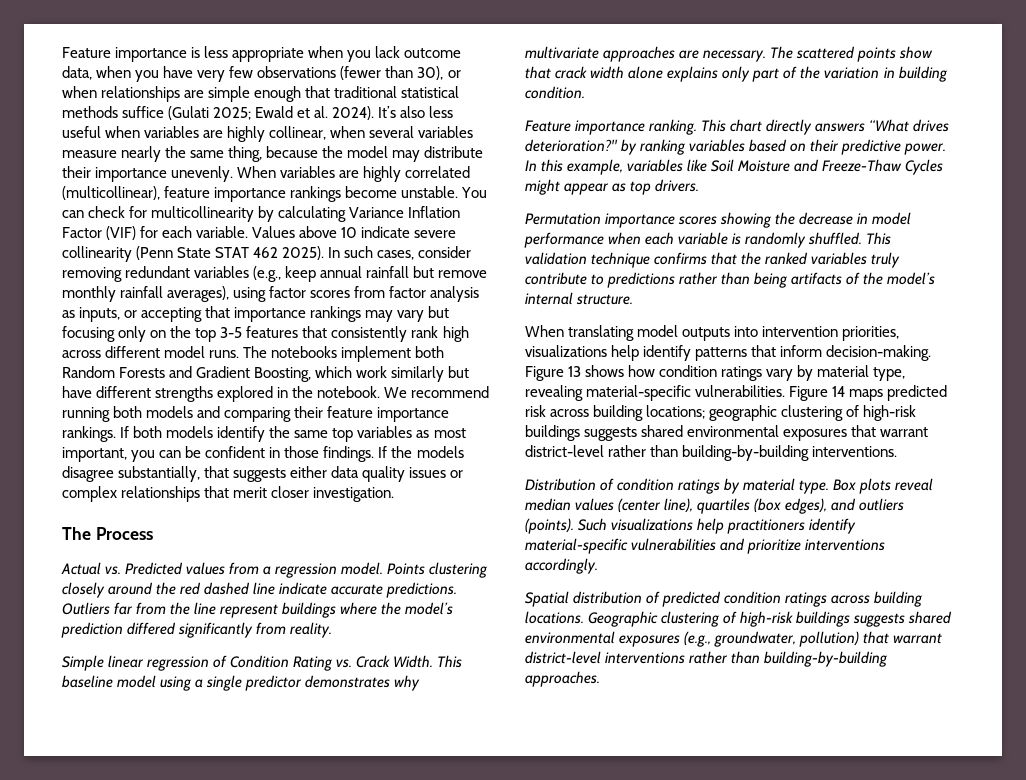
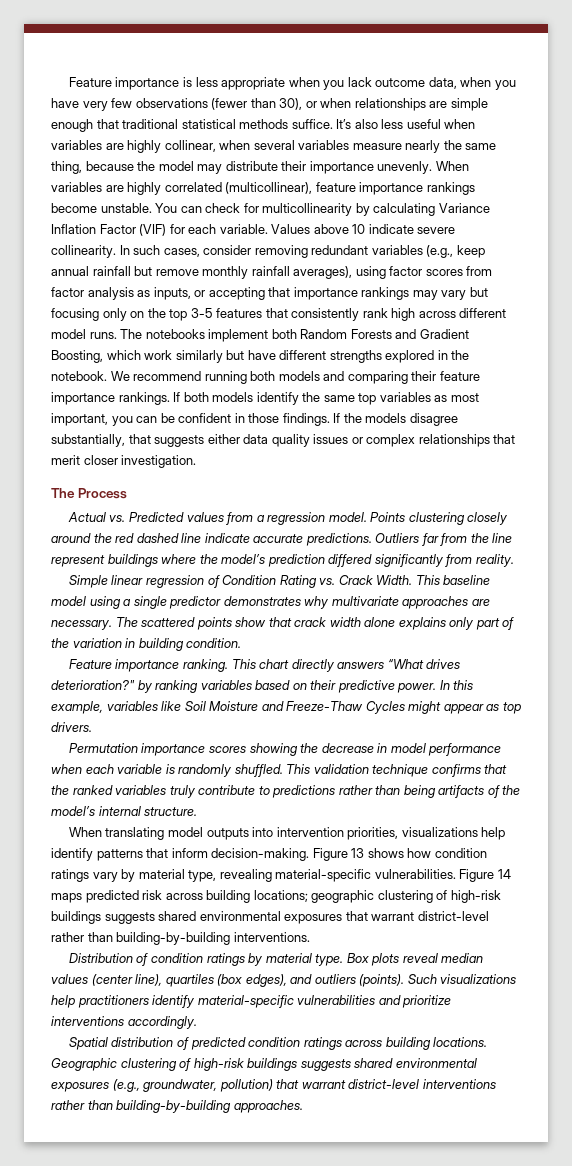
- Feature importance is less appropriate when you lack outcome data, when you have very few observations (fewer than 30), or when relationships are simple enough that traditional statistical methods suffice (Gulati 2025; Ewald et al. 2024).
+ Feature importance is less appropriate when you lack outcome data, when you have very few observations (fewer than 30), or when relationships are simple enough that traditional statistical methods suffice.
- Values above 10 indicate severe collinearity (Penn State STAT 462 2025).
+ Values above 10 indicate severe collinearity.

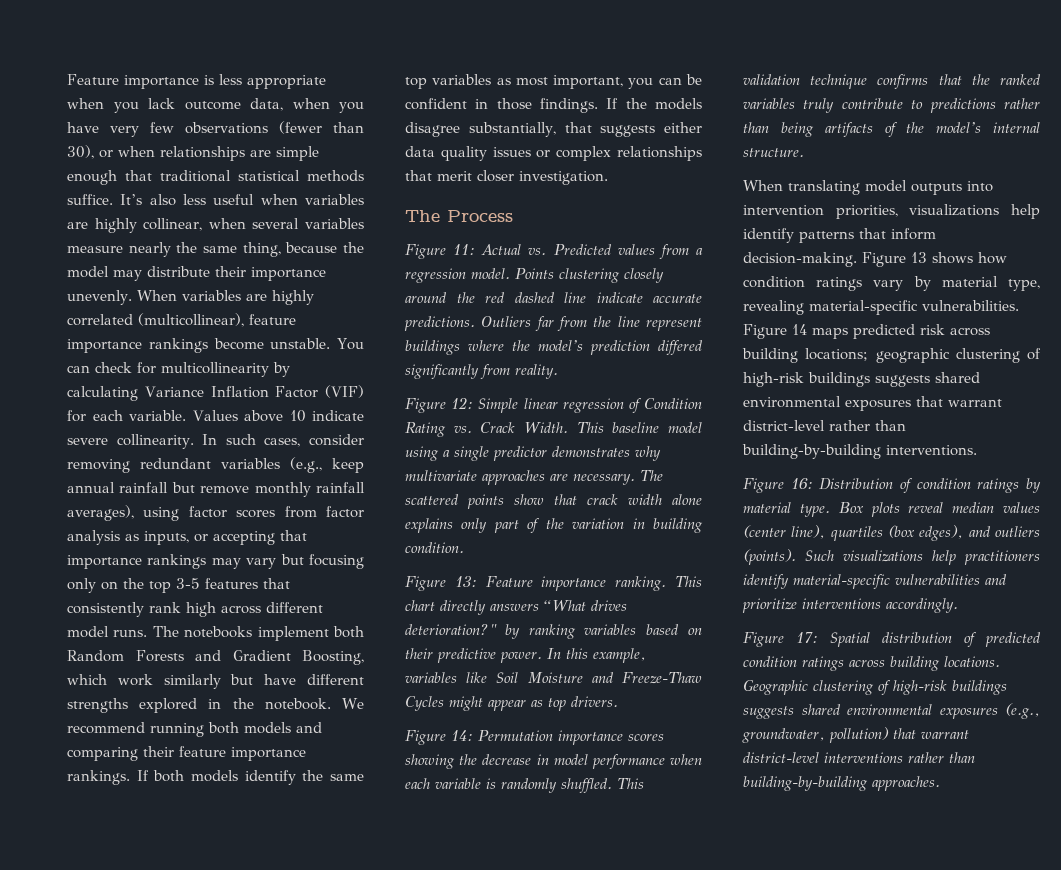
- Actual vs. Predicted values from a regression model.
+ Figure 11: Actual vs. Predicted values from a regression model.
- Simple linear regression of Condition Rating vs. Crack Width.
+ Figure 12: Simple linear regression of Condition Rating vs. Crack Width.
- Feature importance ranking.
+ Figure 13: Feature importance ranking.
- Permutation importance scores showing the decrease in model performance when each variable is randomly shuffled.
+ Figure 14: Permutation importance scores showing the decrease in model performance when each variable is randomly shuffled.
- Distribution of condition ratings by material type.
+ Figure 16: Distribution of condition ratings by material type.
- Spatial distribution of predicted condition ratings across building locations.
+ Figure 17: Spatial distribution of predicted condition ratings across building locations.

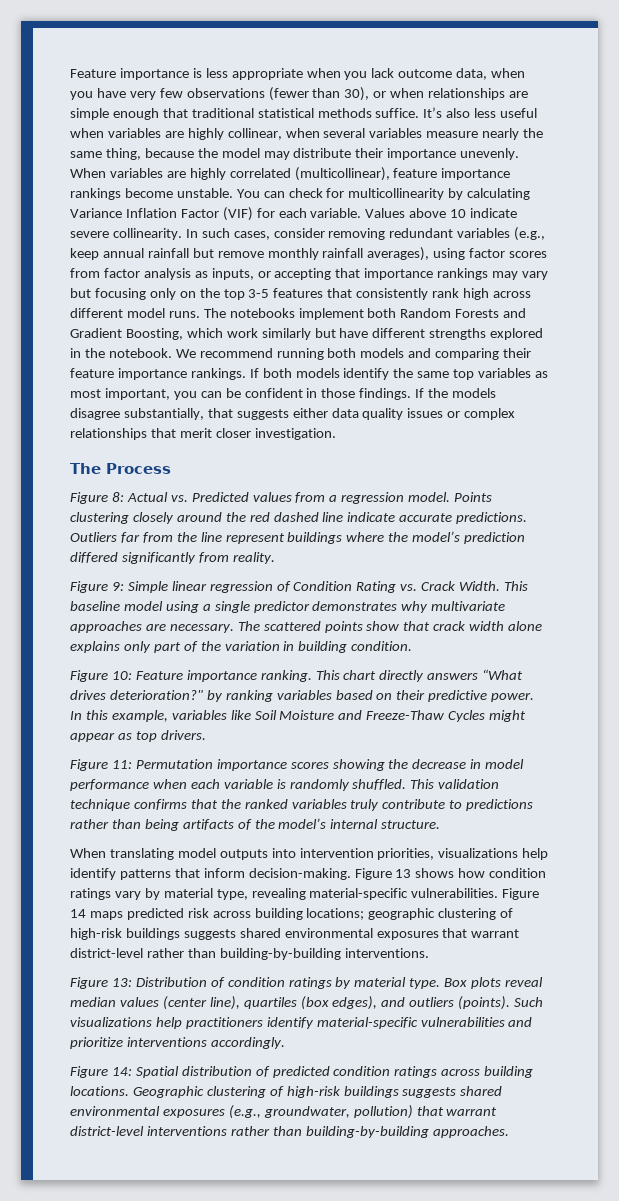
- Figure 11: Actual vs. Predicted values from a regression model.
+ Figure 8: Actual vs. Predicted values from a regression model.
- Figure 12: Simple linear regression of Condition Rating vs. Crack Width.
+ Figure 9: Simple linear regression of Condition Rating vs. Crack Width.
- Figure 13: Feature importance ranking.
+ Figure 10: Feature importance ranking.
- Figure 14: Permutation importance scores showing the decrease in model performance when each variable is randomly shuffled.
+ Figure 11: Permutation importance scores showing the decrease in model performance when each variable is randomly shuffled.
- Figure 16: Distribution of condition ratings by material type.
+ Figure 13: Distribution of condition ratings by material type.
- Figure 17: Spatial distribution of predicted condition ratings across building locations.
+ Figure 14: Spatial distribution of predicted condition ratings across building locations.

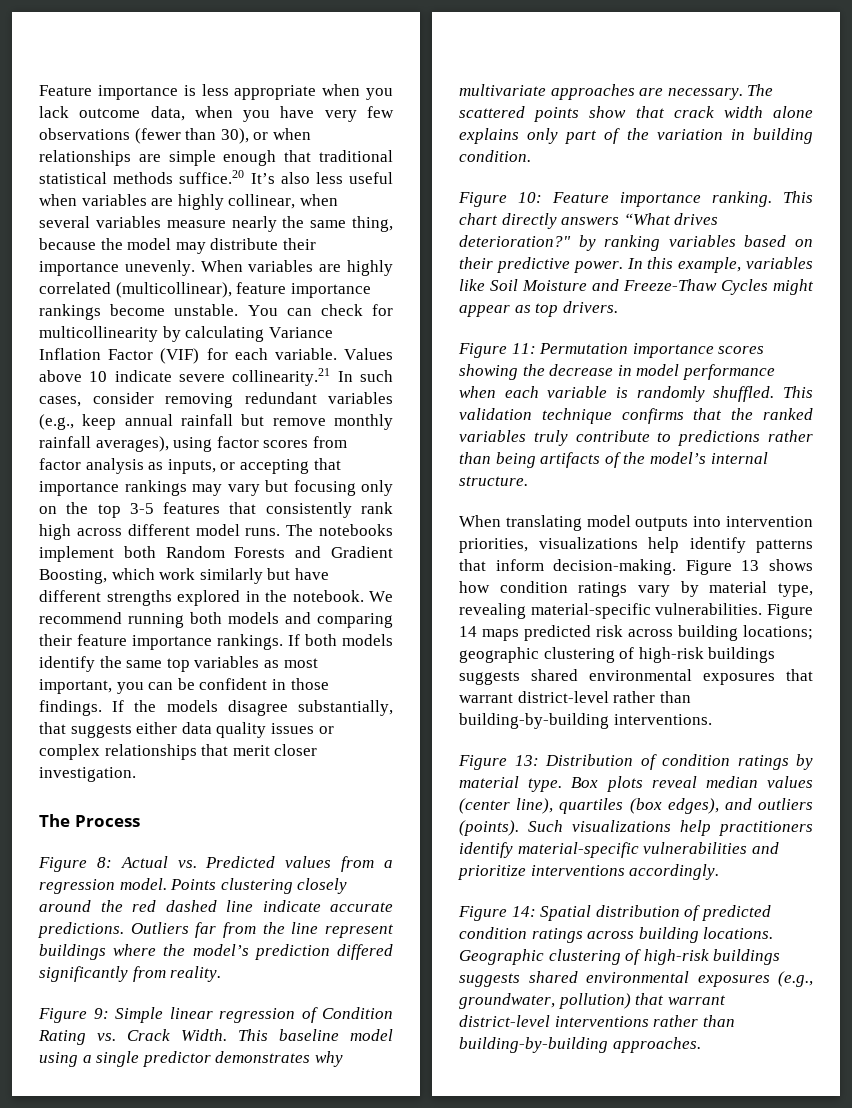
- Feature importance is less appropriate when you lack outcome data, when you have very few observations (fewer than 30), or when relationships are simple enough that traditional statistical methods suffice. It’s also less useful when variables are highly collinear, when several variables measure nearly the same thing, because the model may distribute their importance unevenly.
+ Feature importance is less appropriate when you lack outcome data, when you have very few observations (fewer than 30), or when relationships are simple enough that traditional statistical methods suffice.20 It’s also less useful when variables are highly collinear, when several variables measure nearly the same thing, because the model may distribute their importance unevenly.
- Values above 10 indicate severe collinearity. In such cases, consider removing redundant variables (e.g., keep annual rainfall but remove monthly rainfall averages), using factor scores from factor analysis as inputs, or accepting that importance rankings may vary but focusing only on the top 3-5 features that consistently rank high across different model runs.
+ Values above 10 indicate severe collinearity.21 In such cases, consider removing redundant variables (e.g., keep annual rainfall but remove monthly rainfall averages), using factor scores from factor analysis as inputs, or accepting that importance rankings may vary but focusing only on the top 3-5 features that consistently rank high across different model runs.

